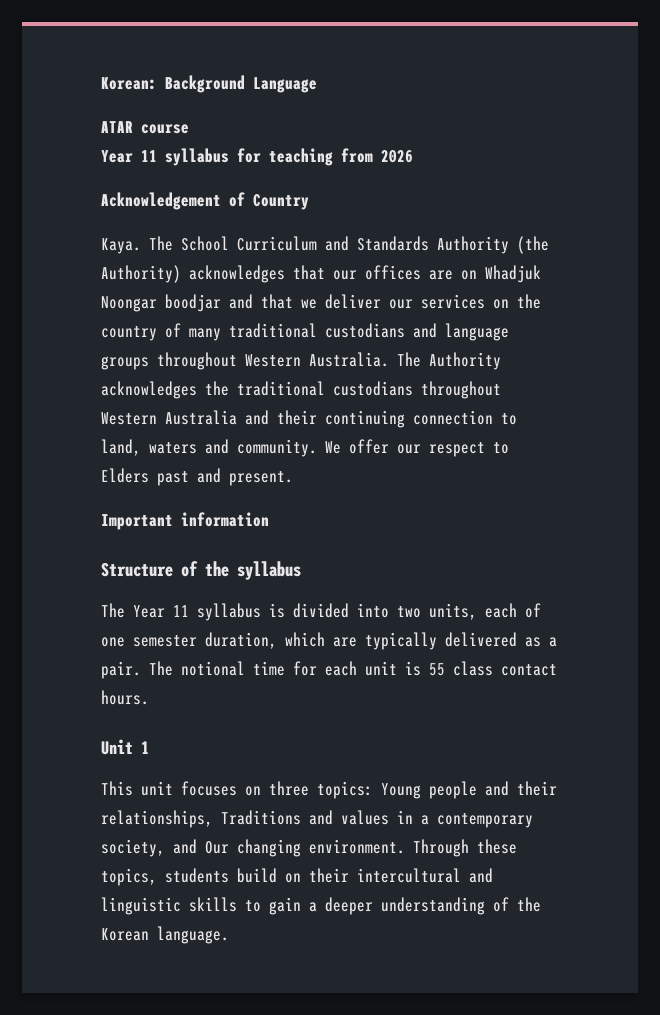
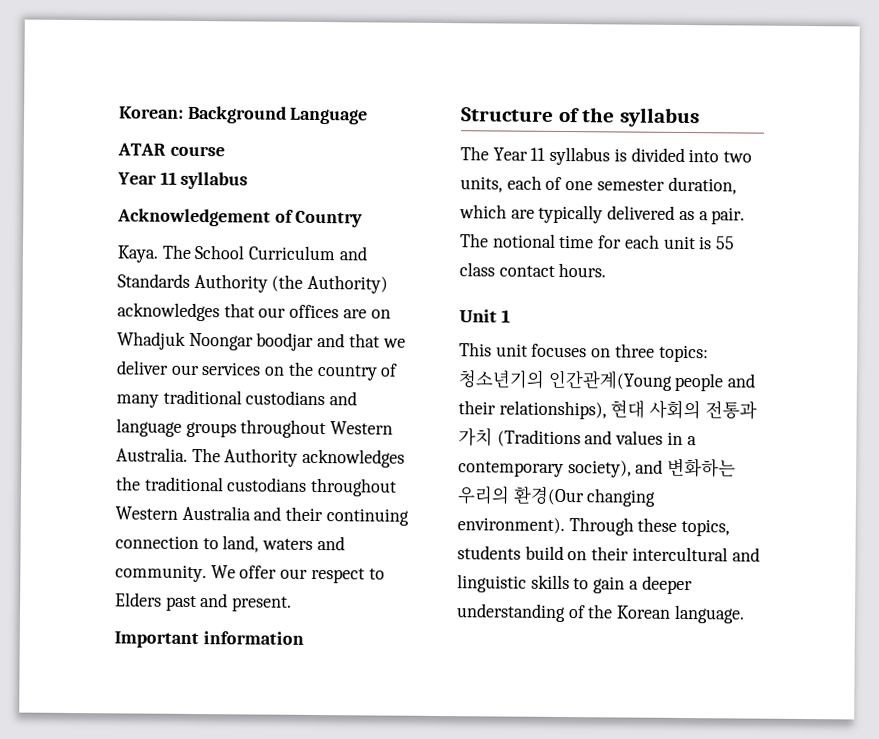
  ATAR course
- Year 11 syllabus for teaching from 2026
+ Year 11 syllabus
- This unit focuses on three topics: Young people and their relationships, Traditions and values in a contemporary society, and Our changing environment.
+ This unit focuses on three topics: 청소년기의 인간관계(Young people and their relationships), 현대 사회의 전통과 가치 (Traditions and values in a contemporary society), and 변화하는 우리의 환경(Our changing environment).

